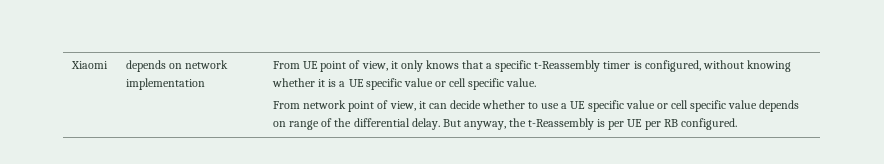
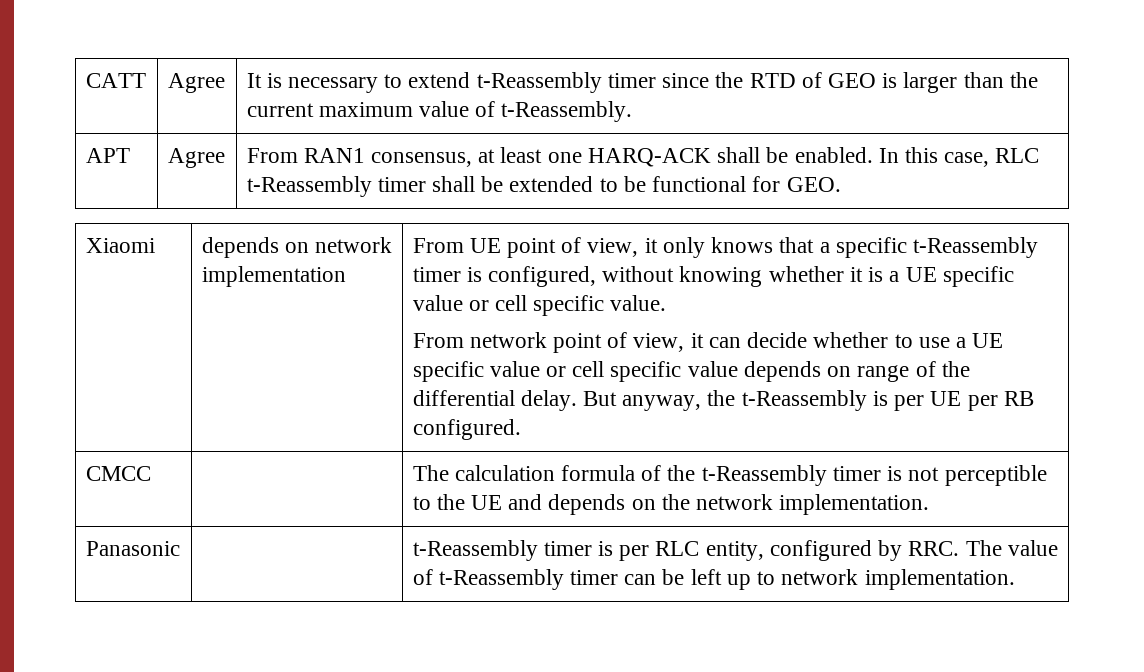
+ CATT | Agree | It is necessary to extend t-Reassembly timer since the RTD of GEO is larger than the current maximum value of t-Reassembly.
+ APT | Agree | From RAN1 consensus, at least one HARQ-ACK shall be enabled. In this case, RLC t-Reassembly timer shall be extended to be functional for GEO.
+ CMCC | | The calculation formula of the t-Reassembly timer is not perceptible to the UE and depends on the network implementation.
+ Panasonic | | t-Reassembly timer is per RLC entity, configured by RRC. The value of t-Reassembly timer can be left up to network implementation.

